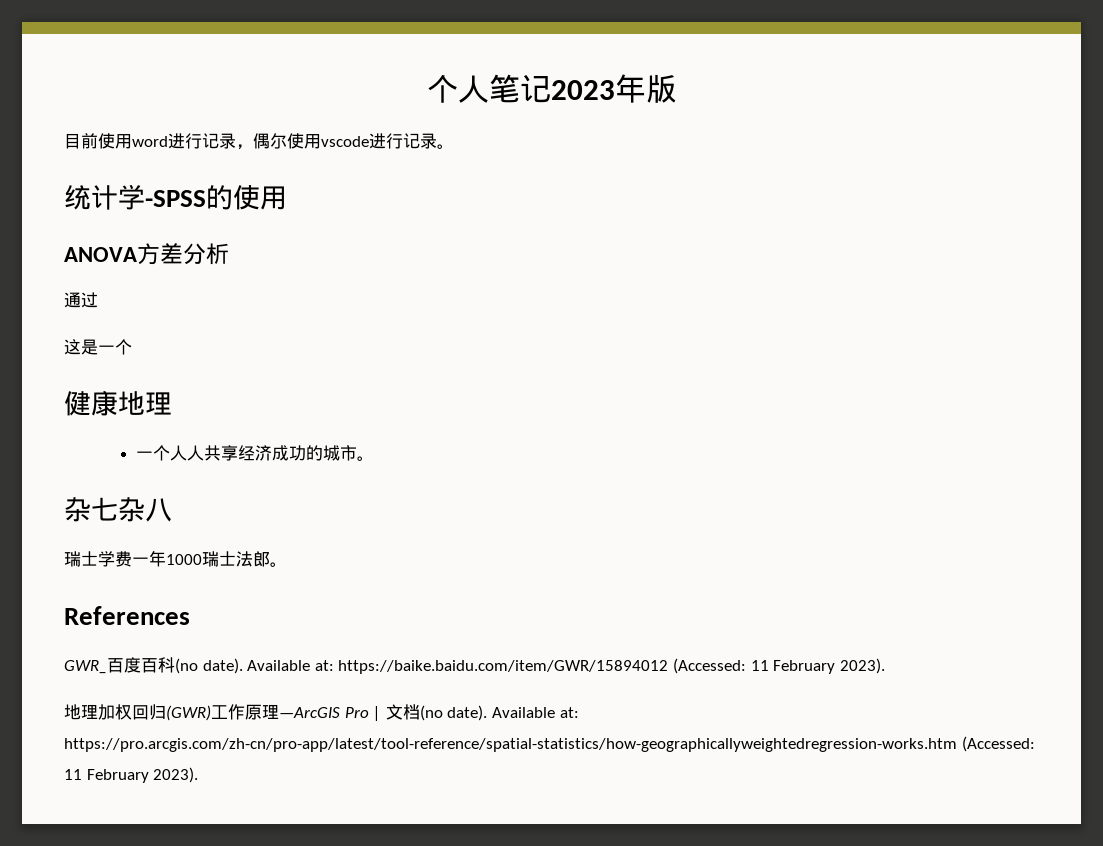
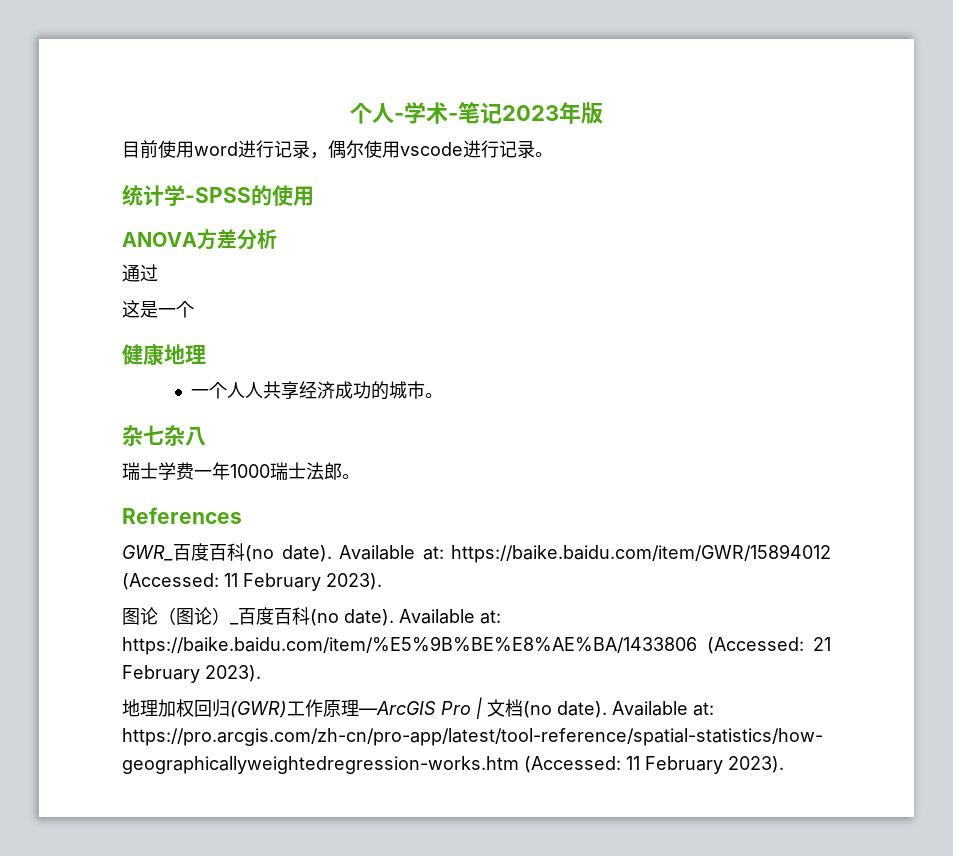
- 个人笔记2023年版
+ 个人-学术-笔记2023年版
+ 图论（图论）_百度百科(no date). Available at: https://baike.baidu.com/item/%E5%9B%BE%E8%AE%BA/1433806 (Accessed: 21 February 2023).

